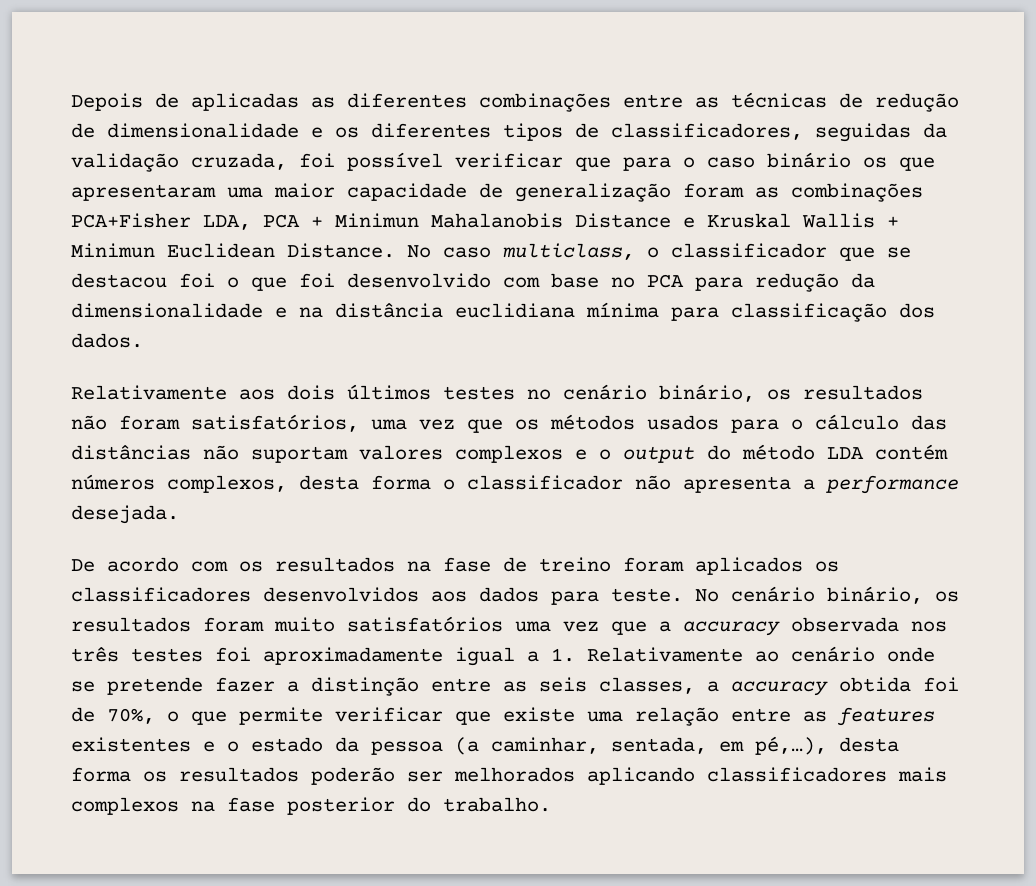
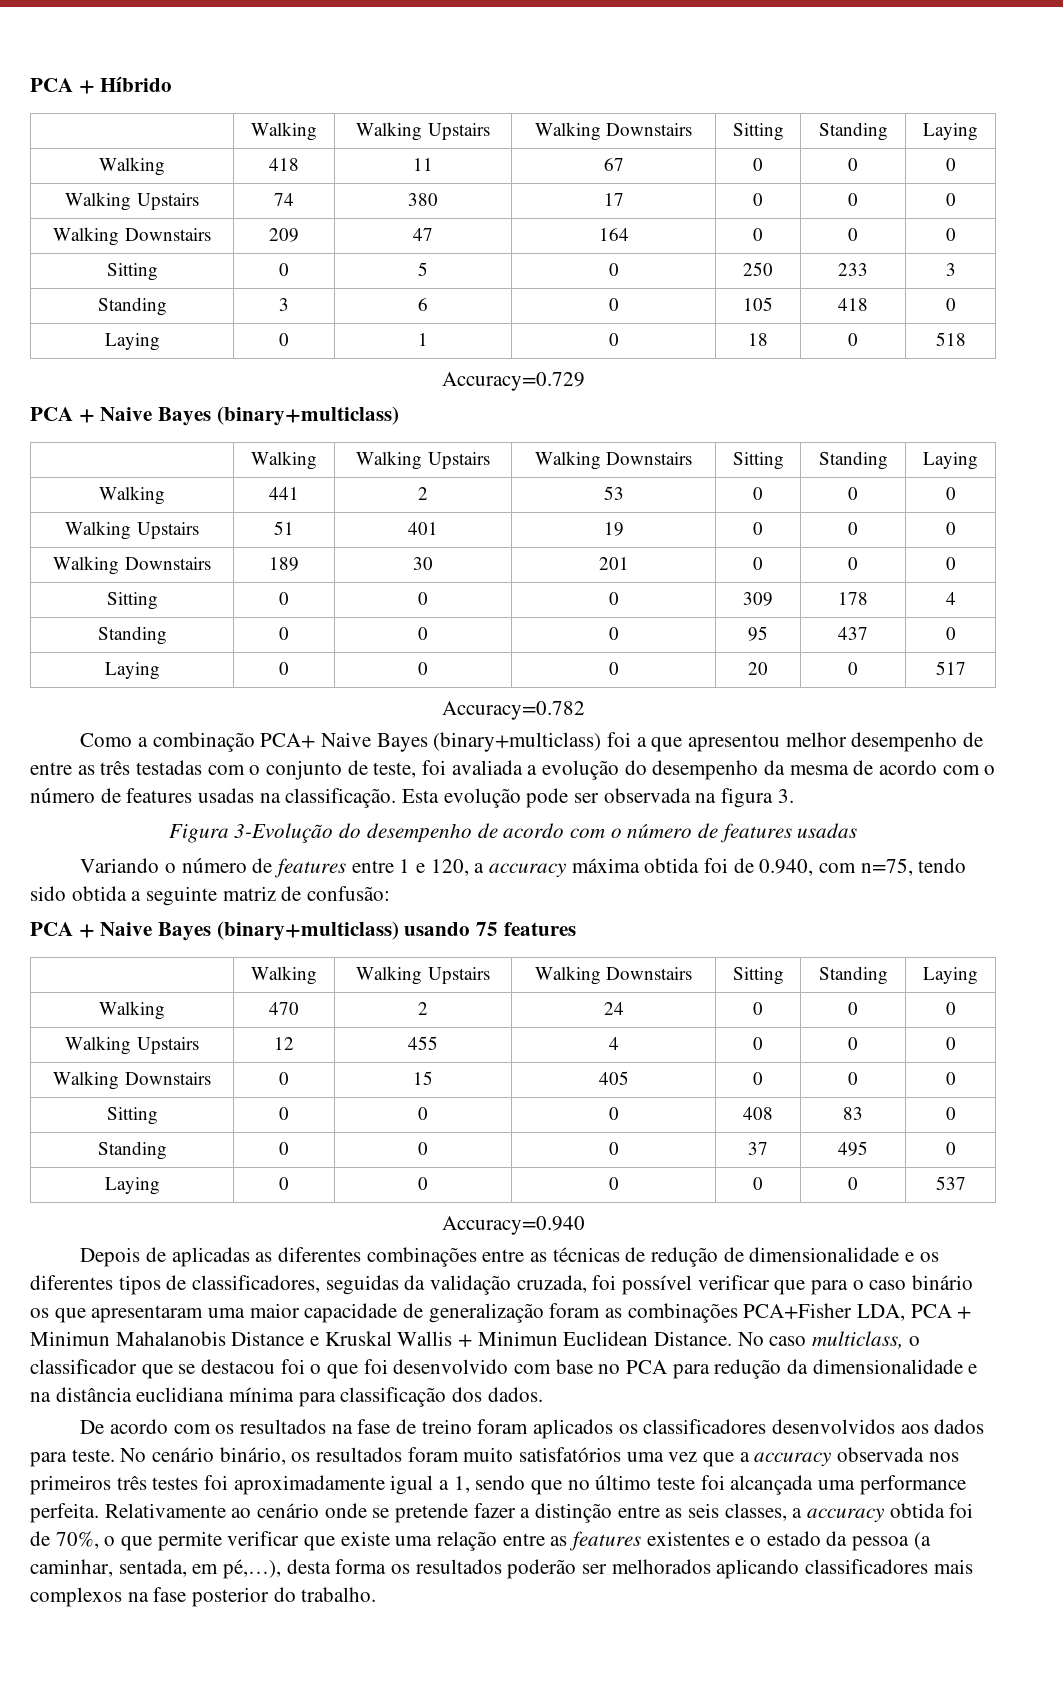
+ PCA + Híbrido
+ | Walking | Walking Upstairs | Walking Downstairs | Sitting | Standing | Laying
+ Walking | 418 | 11 | 67 | 0 | 0 | 0
+ Walking Upstairs | 74 | 380 | 17 | 0 | 0 | 0
+ Walking Downstairs | 209 | 47 | 164 | 0 | 0 | 0
+ Sitting | 0 | 5 | 0 | 250 | 233 | 3
+ Standing | 3 | 6 | 0 | 105 | 418 | 0
+ Laying | 0 | 1 | 0 | 18 | 0 | 518
+ Accuracy=0.729
+ PCA + Naive Bayes (binary+multiclass)
+ | Walking | Walking Upstairs | Walking Downstairs | Sitting | Standing | Laying
+ Walking | 441 | 2 | 53 | 0 | 0 | 0
+ Walking Upstairs | 51 | 401 | 19 | 0 | 0 | 0
+ Walking Downstairs | 189 | 30 | 201 | 0 | 0 | 0
+ Sitting | 0 | 0 | 0 | 309 | 178 | 4
+ Standing | 0 | 0 | 0 | 95 | 437 | 0
+ Laying | 0 | 0 | 0 | 20 | 0 | 517
+ Accuracy=0.782
+ Como a combinação PCA+ Naive Bayes (binary+multiclass) foi a que apresentou melhor desempenho de entre as três testadas com o conjunto de teste, foi avaliada a evolução do desempenho da mesma de acordo com o número de features usadas na classificação. Esta evolução pode ser observada na figura 3.
+ Figura 3-Evolução do desempenho de acordo com o número de features usadas
+ Variando o número de features entre 1 e 120, a accuracy máxima obtida foi de 0.940, com n=75, tendo sido obtida a seguinte matriz de confusão:
+ PCA + Naive Bayes (binary+multiclass) usando 75 features
+ | Walking | Walking Upstairs | Walking Downstairs | Sitting | Standing | Laying
+ Walking | 470 | 2 | 24 | 0 | 0 | 0
+ Walking Upstairs | 12 | 455 | 4 | 0 | 0 | 0
+ Walking Downstairs | 0 | 15 | 405 | 0 | 0 | 0
+ Sitting | 0 | 0 | 0 | 408 | 83 | 0
+ Standing | 0 | 0 | 0 | 37 | 495 | 0
+ Laying | 0 | 0 | 0 | 0 | 0 | 537
+ Accuracy=0.940
- Relativamente aos dois últimos testes no cenário binário, os resultados não foram satisfatórios, uma vez que os métodos usados para o cálculo das distâncias não suportam valores complexos e o output do método LDA contém números complexos, desta forma o classificador não apresenta a performance desejada.
- No cenário binário, os resultados foram muito satisfatórios uma vez que a accuracy observada nos três testes foi aproximadamente igual a 1. Relativamente ao cenário onde se pretende fazer a distinção entre as seis classes, a accuracy obtida foi de 70%, o que permite verificar que existe uma relação entre as features existentes e o estado da pessoa (a caminhar, sentada, em pé,…), desta forma os resultados poderão ser melhorados aplicando classificadores mais complexos na fase posterior do trabalho.
+ No cenário binário, os resultados foram muito satisfatórios uma vez que a accuracy observada nos primeiros três testes foi aproximadamente igual a 1, sendo que no último teste foi alcançada uma performance perfeita. Relativamente ao cenário onde se pretende fazer a distinção entre as seis classes, a accuracy obtida foi de 70%, o que permite verificar que existe uma relação entre as features existentes e o estado da pessoa (a caminhar, sentada, em pé,…), desta forma os resultados poderão ser melhorados aplicando classificadores mais complexos na fase posterior do trabalho.

